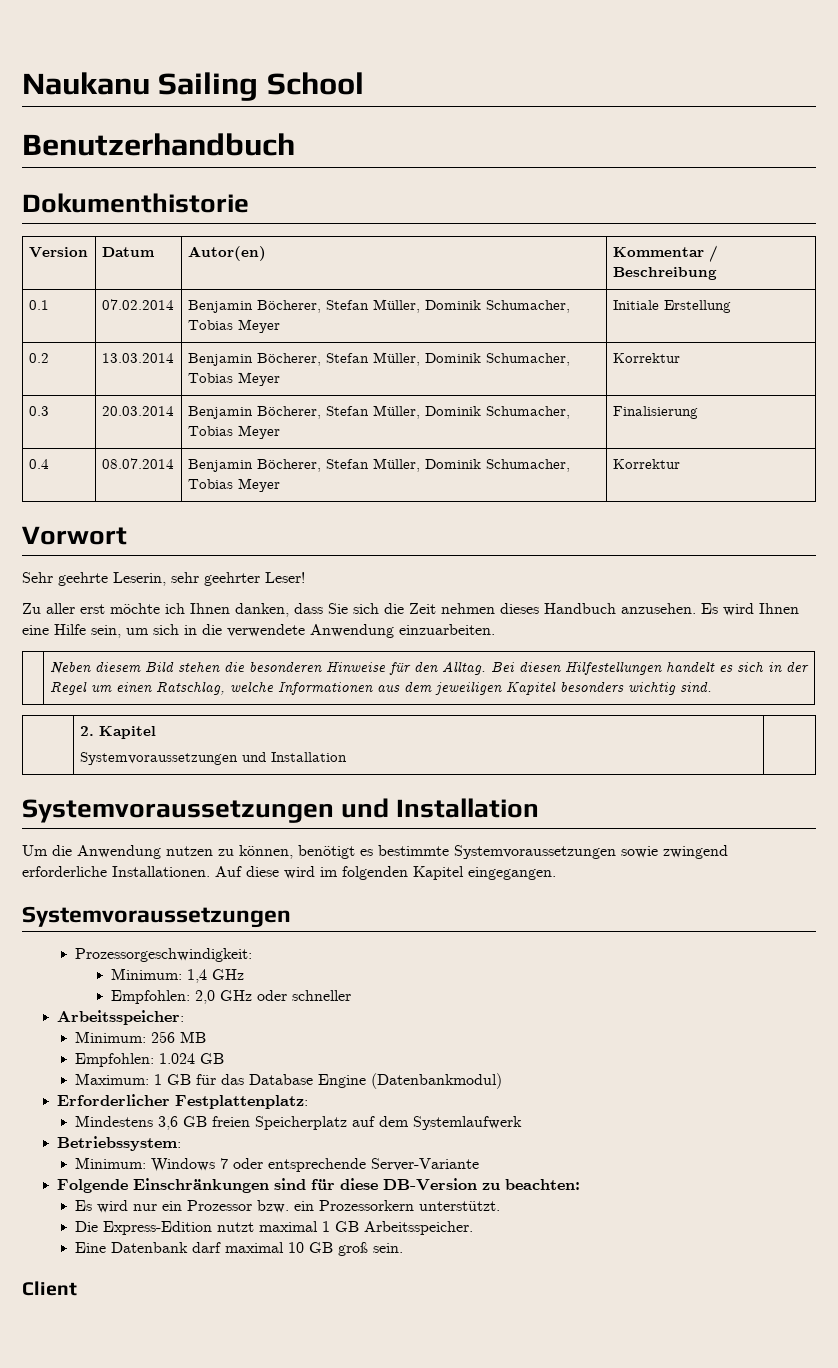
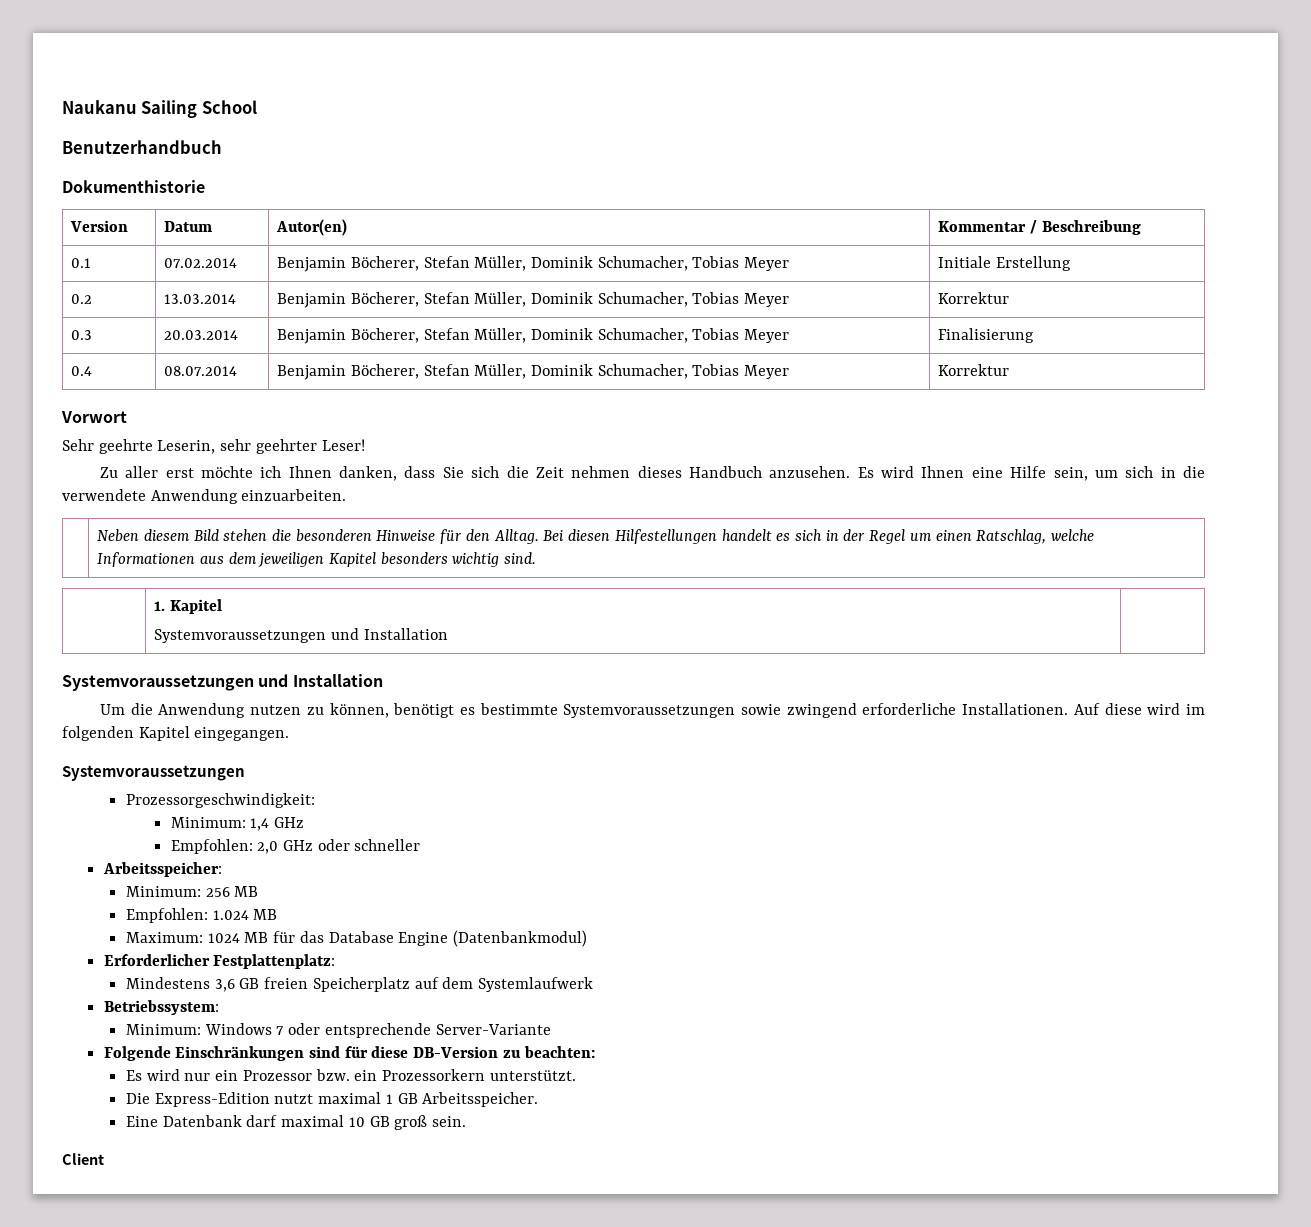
- | 2. Kapitel
+ | 1. Kapitel
- Empfohlen: 1.024 GB
+ Empfohlen: 1.024 MB
- Maximum: 1 GB für das Database Engine (Datenbankmodul)
+ Maximum: 1024 MB für das Database Engine (Datenbankmodul)

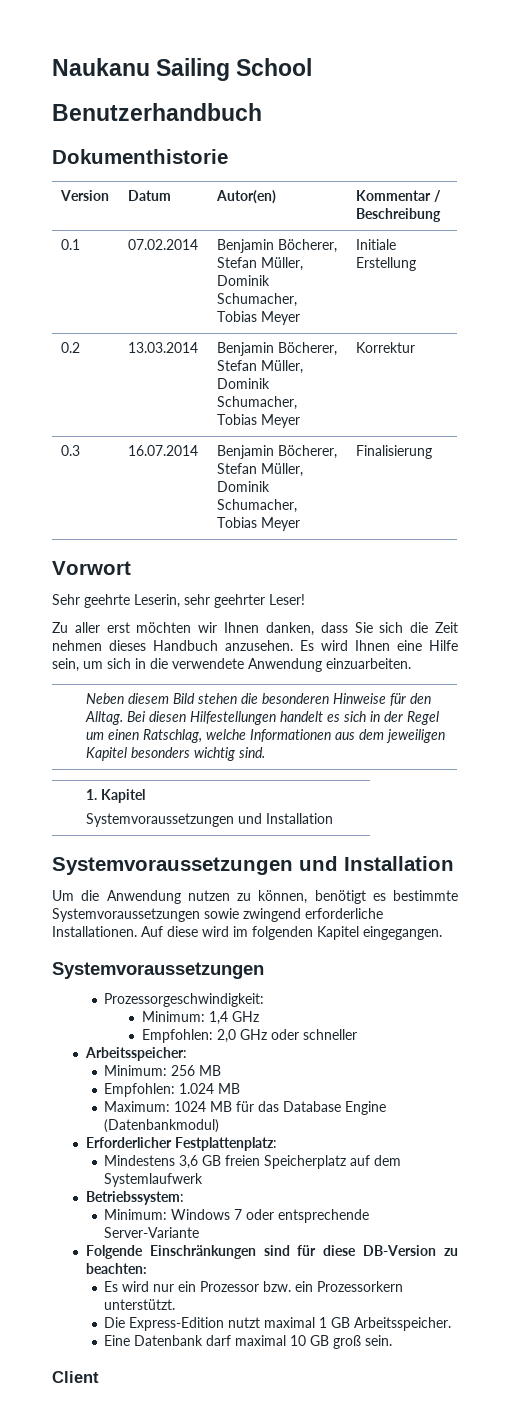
- 0.3 | 20.03.2014 | Benjamin Böcherer, Stefan Müller, Dominik Schumacher, Tobias Meyer | Finalisierung
+ 0.3 | 16.07.2014 | Benjamin Böcherer, Stefan Müller, Dominik Schumacher, Tobias Meyer | Finalisierung
- 0.4 | 08.07.2014 | Benjamin Böcherer, Stefan Müller, Dominik Schumacher, Tobias Meyer | Korrektur
- Zu aller erst möchte ich Ihnen danken, dass Sie sich die Zeit nehmen dieses Handbuch anzusehen.
+ Zu aller erst möchten wir Ihnen danken, dass Sie sich die Zeit nehmen dieses Handbuch anzusehen.

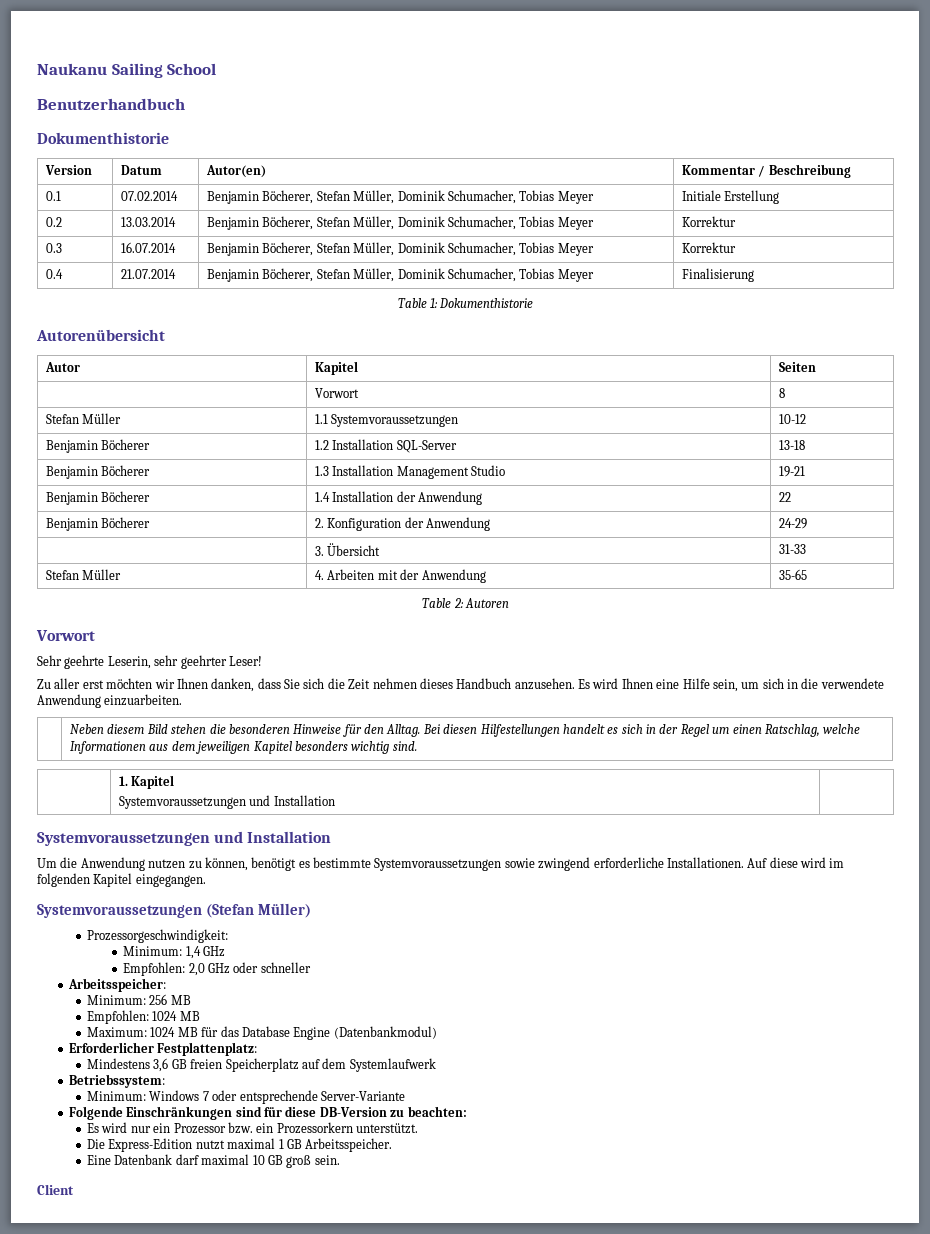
- 0.3 | 16.07.2014 | Benjamin Böcherer, Stefan Müller, Dominik Schumacher, Tobias Meyer | Finalisierung
+ 0.3 | 16.07.2014 | Benjamin Böcherer, Stefan Müller, Dominik Schumacher, Tobias Meyer | Korrektur
+ 0.4 | 21.07.2014 | Benjamin Böcherer, Stefan Müller, Dominik Schumacher, Tobias Meyer | Finalisierung
+ Table 1: Dokumenthistorie
+ Autorenübersicht
+ Autor | Kapitel | Seiten
+ | Vorwort | 8
+ Stefan Müller | 1.1 Systemvoraussetzungen | 10-12
+ Benjamin Böcherer | 1.2 Installation SQL-Server | 13-18
+ Benjamin Böcherer | 1.3 Installation Management Studio | 19-21
+ Benjamin Böcherer | 1.4 Installation der Anwendung | 22
+ Benjamin Böcherer | 2. Konfiguration der Anwendung | 24-29
+ | 3. Übersicht | 31-33
+ Stefan Müller | 4. Arbeiten mit der Anwendung | 35-65
+ Table 2: Autoren
  Auf diese wird im folgenden Kapitel eingegangen.
- Systemvoraussetzungen
+ Systemvoraussetzungen (Stefan Müller)
- Empfohlen: 1.024 MB
+ Empfohlen: 1024 MB

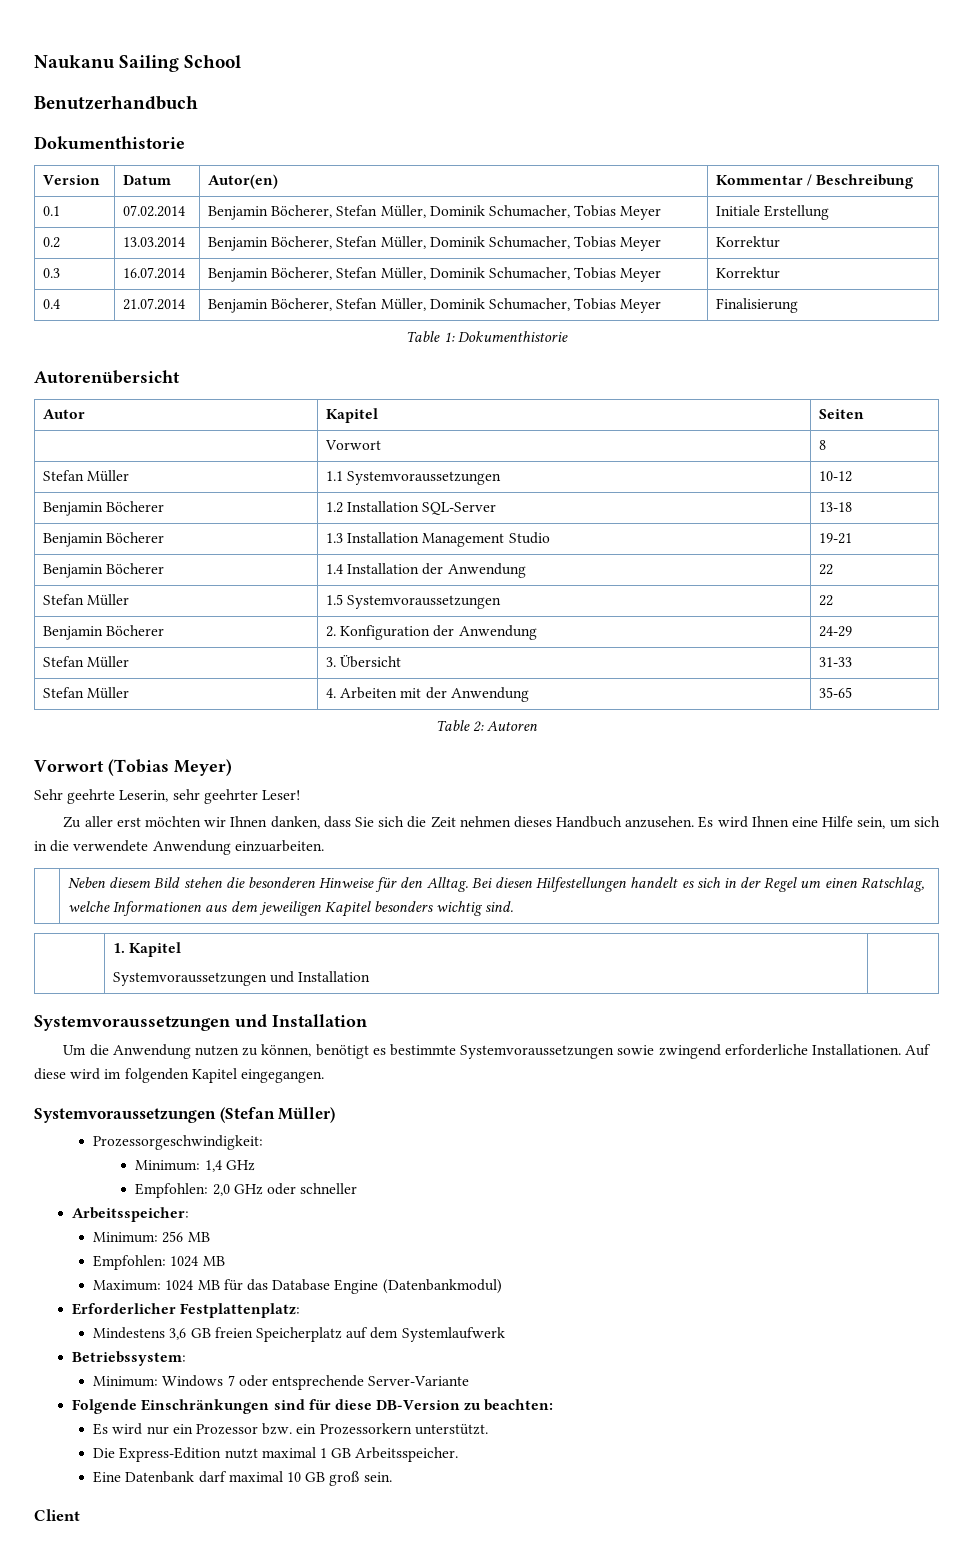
+ Stefan Müller | 1.5 Systemvoraussetzungen | 22
- | 3. Übersicht | 31-33
+ Stefan Müller | 3. Übersicht | 31-33
  Table 2: Autoren
- Vorwort
+ Vorwort (Tobias Meyer)

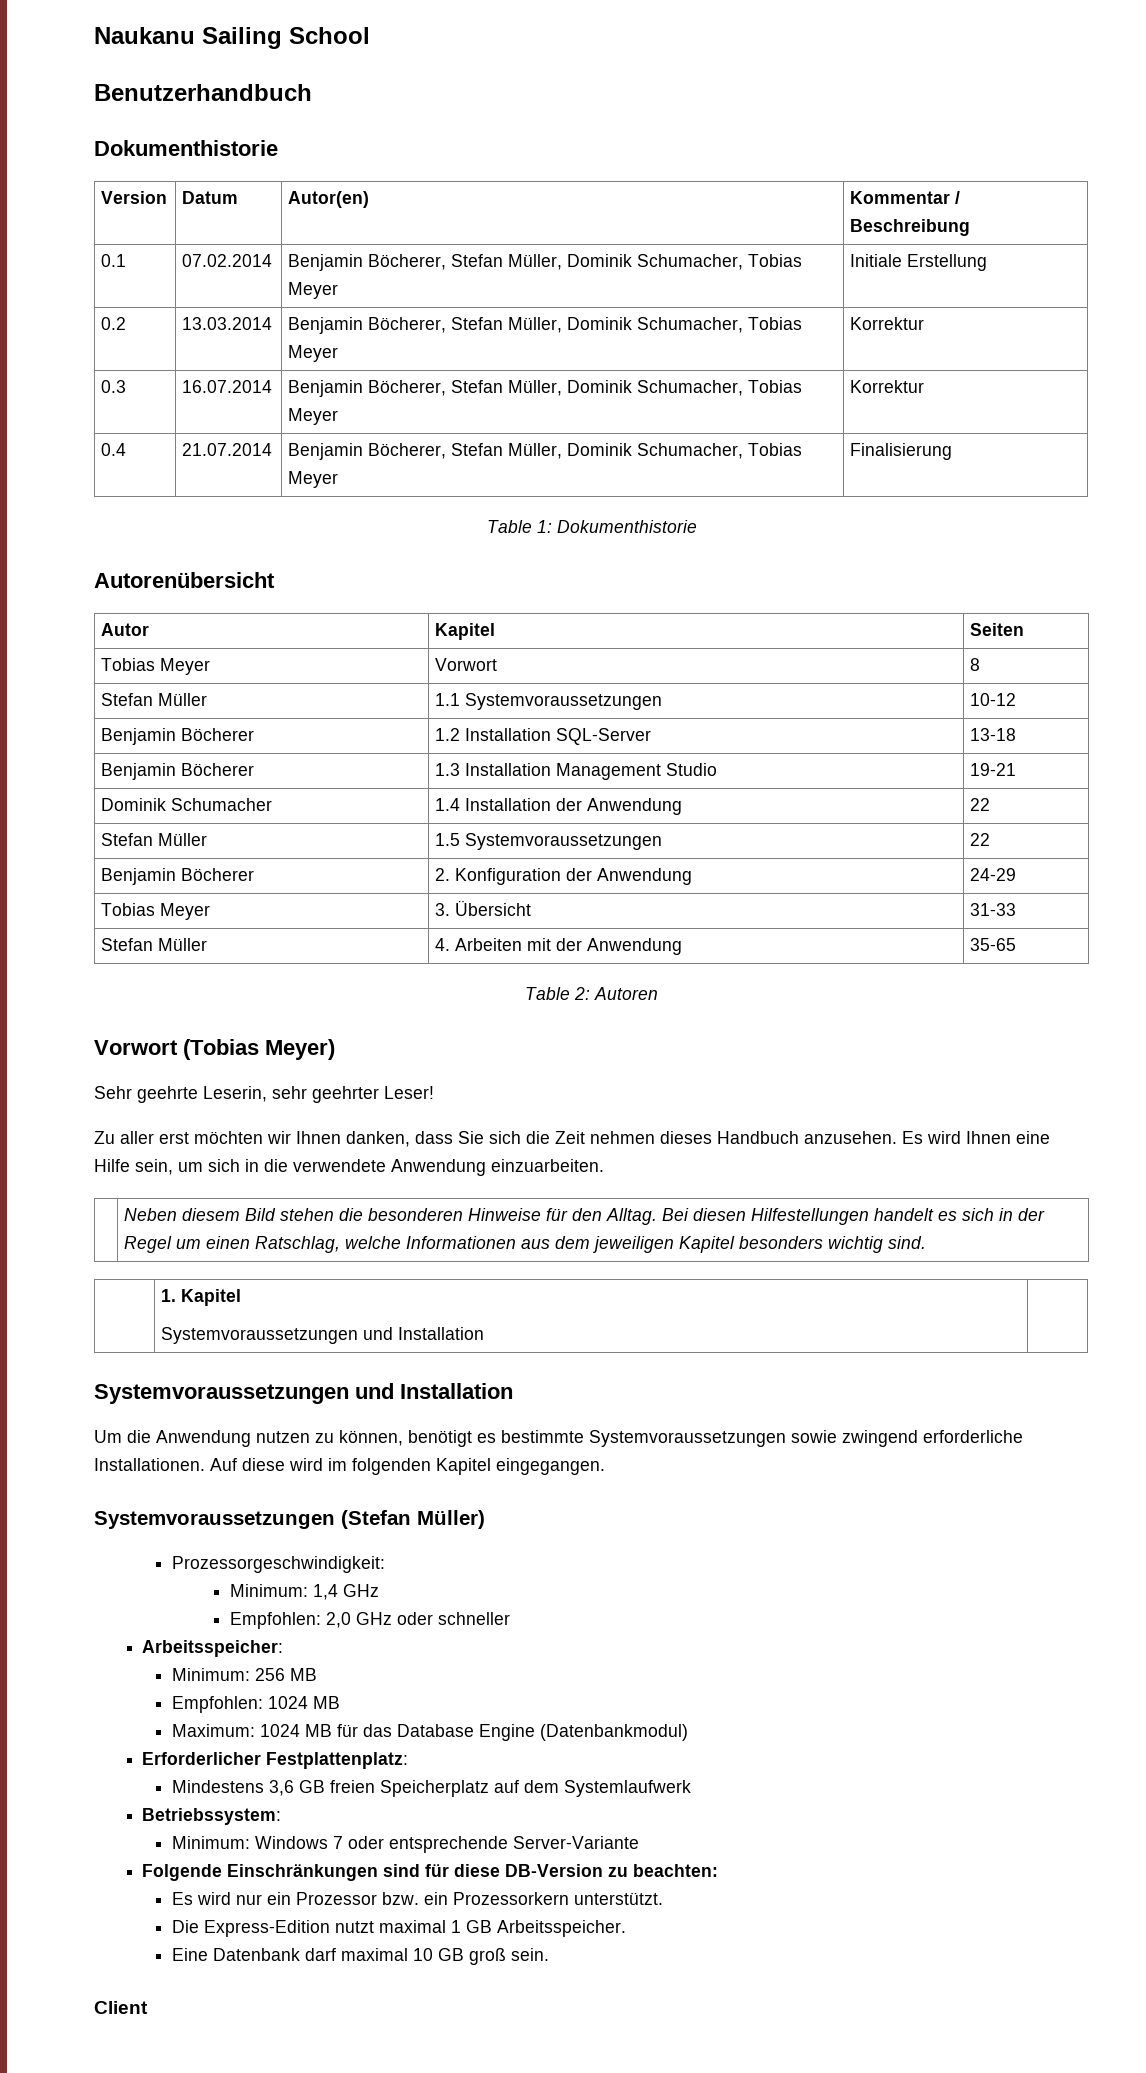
- | Vorwort | 8
+ Tobias Meyer | Vorwort | 8
- Benjamin Böcherer | 1.4 Installation der Anwendung | 22
+ Dominik Schumacher | 1.4 Installation der Anwendung | 22
- Stefan Müller | 3. Übersicht | 31-33
+ Tobias Meyer | 3. Übersicht | 31-33

